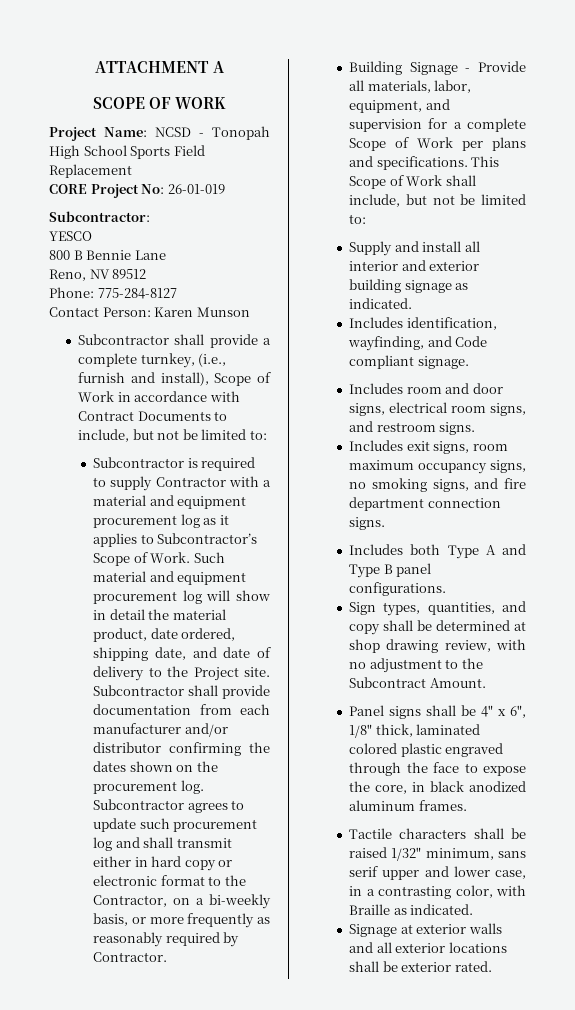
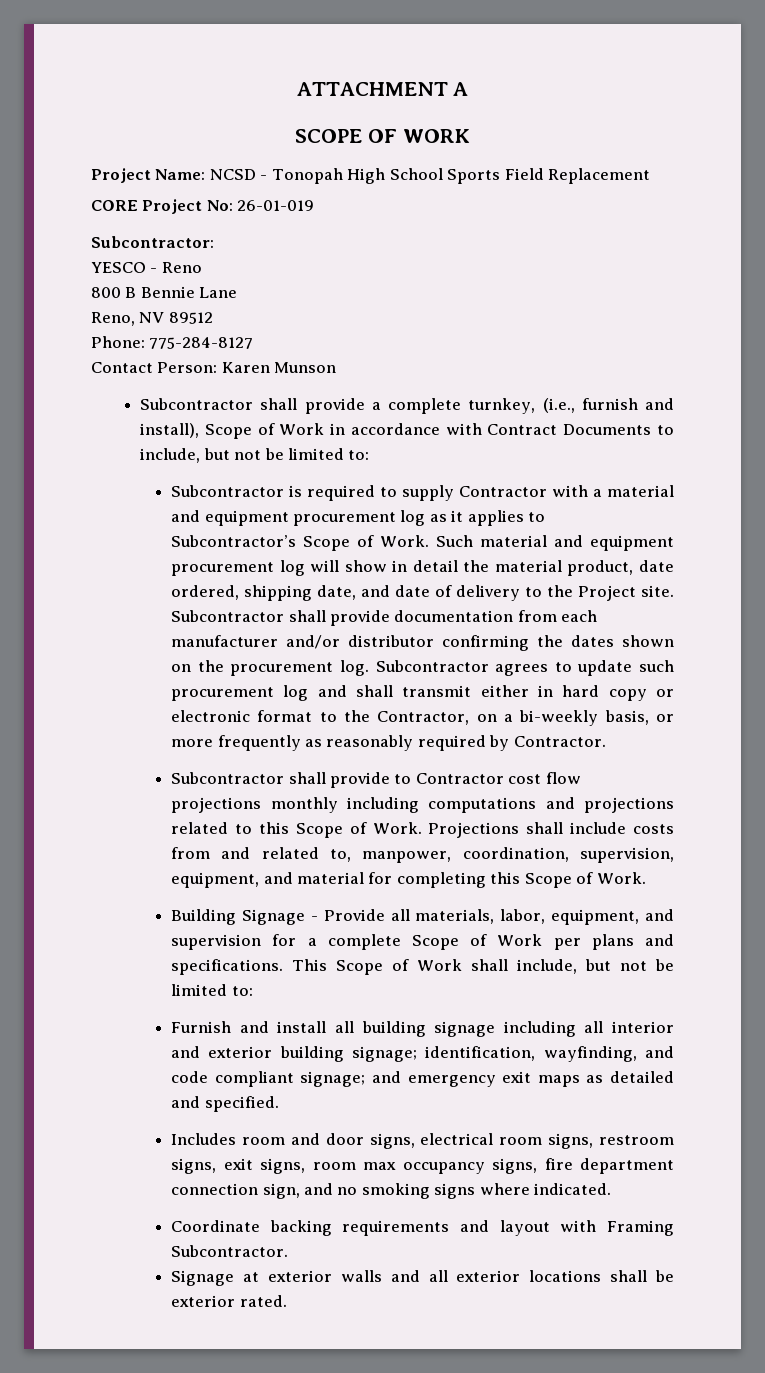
- YESCO
+ YESCO - Reno
+ Subcontractor shall provide to Contractor cost flow projections monthly including computations and projections related to this Scope of Work. Projections shall include costs from and related to, manpower, coordination, supervision, equipment, and material for completing this Scope of Work.
- Supply and install all interior and exterior building signage as indicated.
- Includes identification, wayfinding, and Code compliant signage.
+ Furnish and install all building signage including all interior and exterior building signage; identification, wayfinding, and code compliant signage; and emergency exit maps as detailed and specified.
- Includes room and door signs, electrical room signs, and restroom signs.
- Includes exit signs, room maximum occupancy signs, no smoking signs, and fire department connection signs.
- Includes both Type A and Type B panel configurations.
- Sign types, quantities, and copy shall be determined at shop drawing review, with no adjustment to the Subcontract Amount.
- Panel signs shall be 4" x 6", 1/8" thick, laminated colored plastic engraved through the face to expose the core, in black anodized aluminum frames.
- Tactile characters shall be raised 1/32" minimum, sans serif upper and lower case, in a contrasting color, with Braille as indicated.
+ Includes room and door signs, electrical room signs, restroom signs, exit signs, room max occupancy signs, fire department connection sign, and no smoking signs where indicated.
+ Coordinate backing requirements and layout with Framing Subcontractor.

